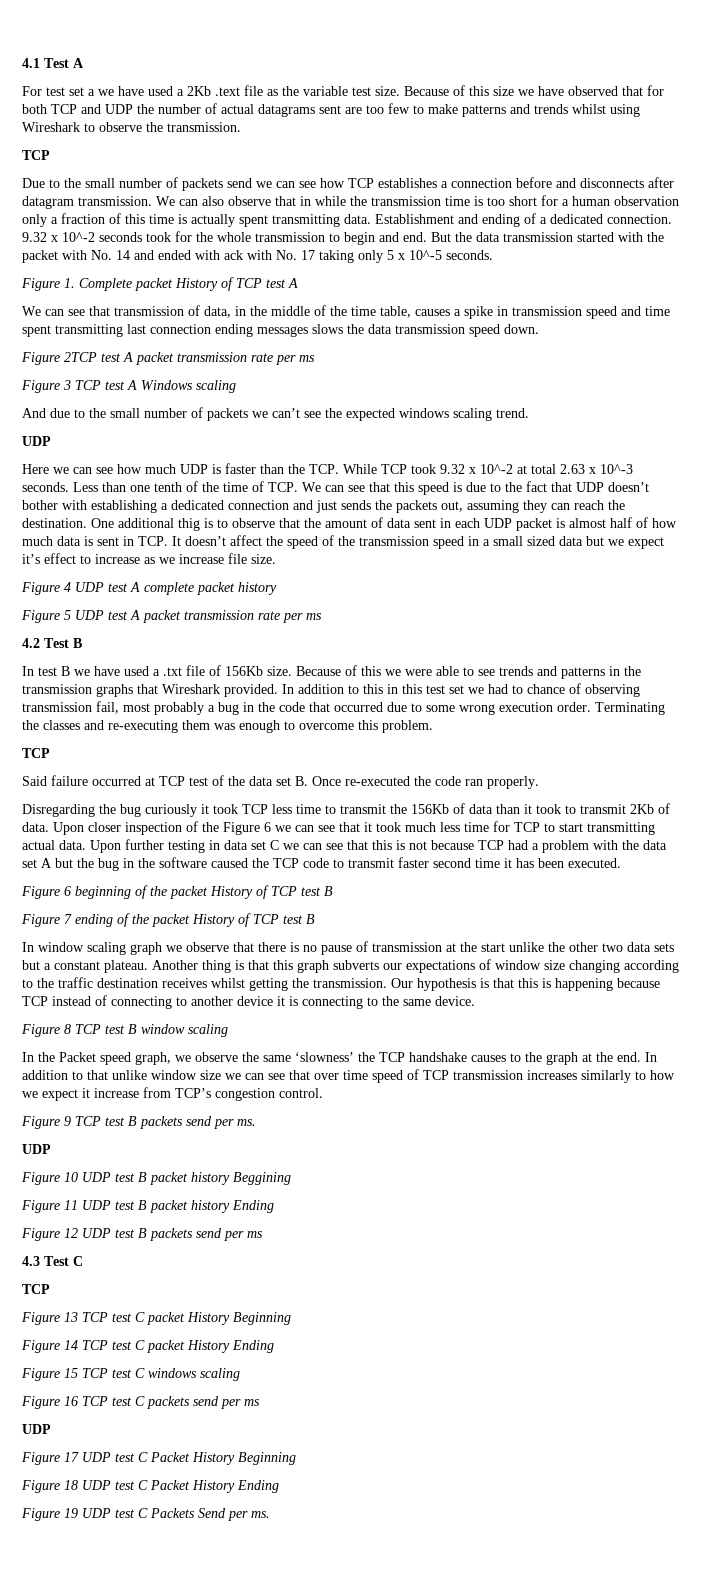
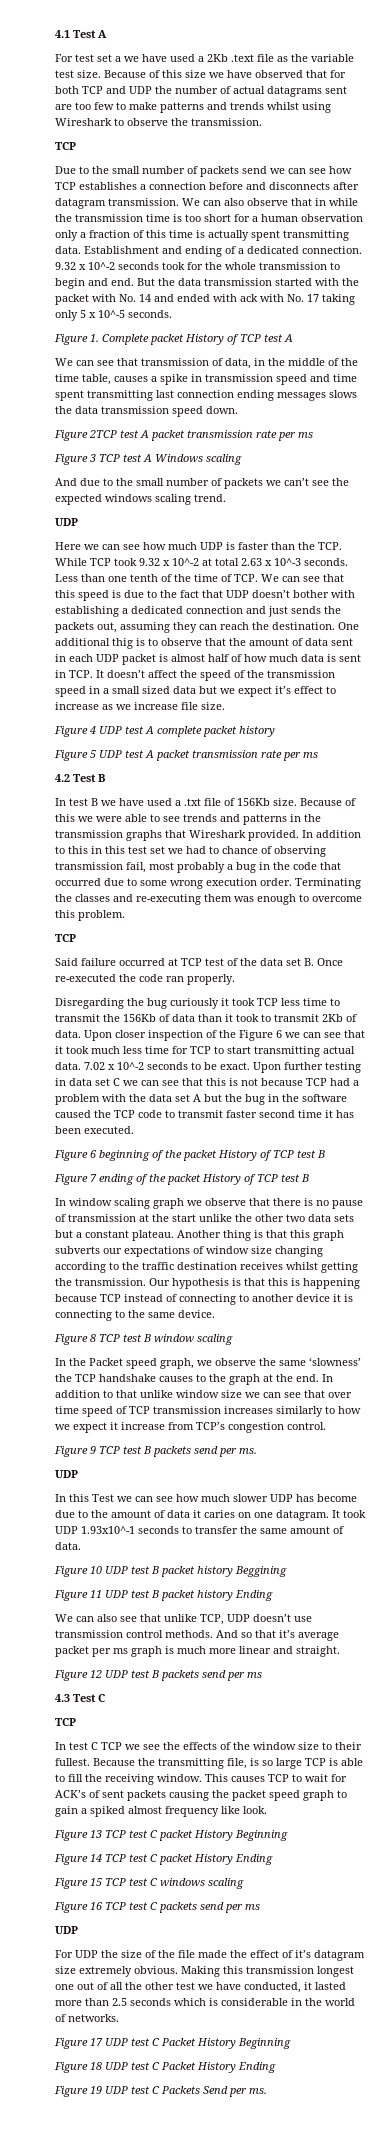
+ 7.02 x 10^-2 seconds to be exact.
+ In this Test we can see how much slower UDP has become due to the amount of data it caries on one datagram. It took UDP 1.93x10^-1 seconds to transfer the same amount of data.
+ We can also see that unlike TCP, UDP doesn’t use transmission control methods. And so that it’s average packet per ms graph is much more linear and straight.
+ In test C TCP we see the effects of the window size to their fullest. Because the transmitting file, is so large TCP is able to fill the receiving window. This causes TCP to wait for ACK’s of sent packets causing the packet speed graph to gain a spiked almost frequency like look.
+ For UDP the size of the file made the effect of it’s datagram size extremely obvious. Making this transmission longest one out of all the other test we have conducted, it lasted more than 2.5 seconds which is considerable in the world of networks.

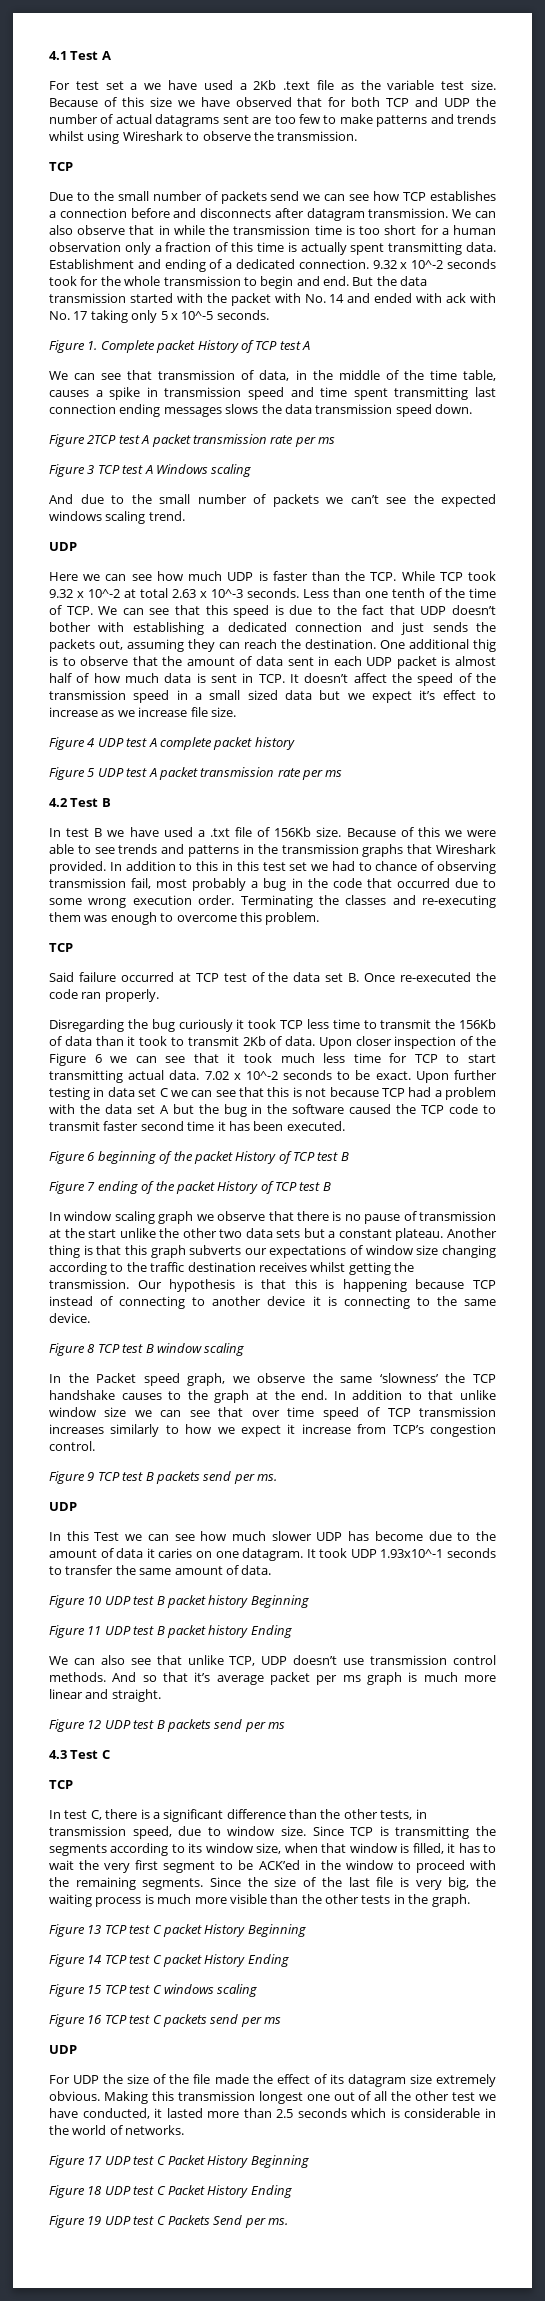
- Figure 10 UDP test B packet history Beggining
+ Figure 10 UDP test B packet history Beginning
- In test C TCP we see the effects of the window size to their fullest. Because the transmitting file, is so large TCP is able to fill the receiving window. This causes TCP to wait for ACK’s of sent packets causing the packet speed graph to gain a spiked almost frequency like look.
+ In test C, there is a significant difference than the other tests, in transmission speed, due to window size. Since TCP is transmitting the segments according to its window size, when that window is filled, it has to wait the very first segment to be ACK’ed in the window to proceed with the remaining segments. Since the size of the last file is very big, the waiting process is much more visible than the other tests in the graph.
- For UDP the size of the file made the effect of it’s datagram size extremely obvious.
+ For UDP the size of the file made the effect of its datagram size extremely obvious.

